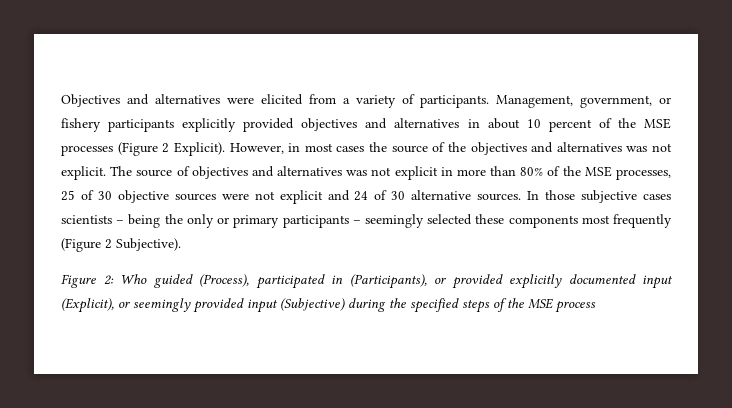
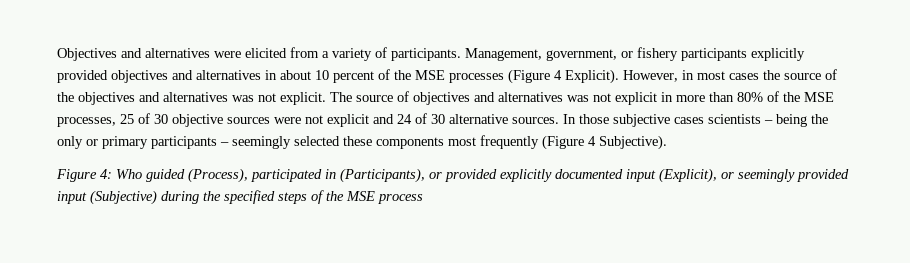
- Management, government, or fishery participants explicitly provided objectives and alternatives in about 10 percent of the MSE processes (Figure 2 Explicit).
+ Management, government, or fishery participants explicitly provided objectives and alternatives in about 10 percent of the MSE processes (Figure 4 Explicit).
- In those subjective cases scientists – being the only or primary participants – seemingly selected these components most frequently (Figure 2 Subjective).
+ In those subjective cases scientists – being the only or primary participants – seemingly selected these components most frequently (Figure 4 Subjective).
- Figure 2: Who guided (Process), participated in (Participants), or provided explicitly documented input (Explicit), or seemingly provided input (Subjective) during the specified steps of the MSE process
+ Figure 4: Who guided (Process), participated in (Participants), or provided explicitly documented input (Explicit), or seemingly provided input (Subjective) during the specified steps of the MSE process

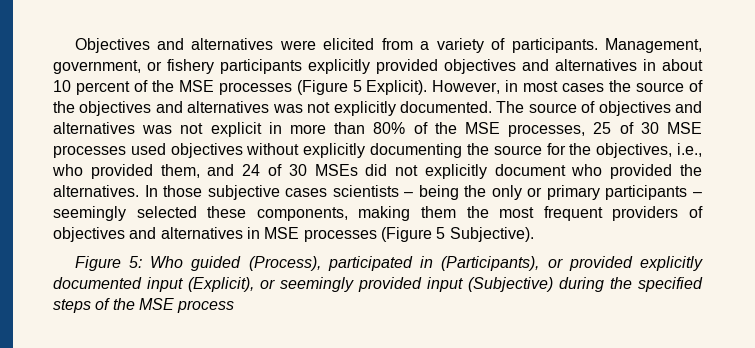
- Management, government, or fishery participants explicitly provided objectives and alternatives in about 10 percent of the MSE processes (Figure 4 Explicit).
+ Management, government, or fishery participants explicitly provided objectives and alternatives in about 10 percent of the MSE processes (Figure 5 Explicit).
- However, in most cases the source of the objectives and alternatives was not explicit.
+ However, in most cases the source of the objectives and alternatives was not explicitly documented.
- The source of objectives and alternatives was not explicit in more than 80% of the MSE processes, 25 of 30 objective sources were not explicit and 24 of 30 alternative sources.
+ The source of objectives and alternatives was not explicit in more than 80% of the MSE processes, 25 of 30 MSE processes used objectives without explicitly documenting the source for the objectives, i.e., who provided them, and 24 of 30 MSEs did not explicitly document who provided the alternatives.
- In those subjective cases scientists – being the only or primary participants – seemingly selected these components most frequently (Figure 4 Subjective).
+ In those subjective cases scientists – being the only or primary participants – seemingly selected these components, making them the most frequent providers of objectives and alternatives in MSE processes (Figure 5 Subjective).
- Figure 4: Who guided (Process), participated in (Participants), or provided explicitly documented input (Explicit), or seemingly provided input (Subjective) during the specified steps of the MSE process
+ Figure 5: Who guided (Process), participated in (Participants), or provided explicitly documented input (Explicit), or seemingly provided input (Subjective) during the specified steps of the MSE process

